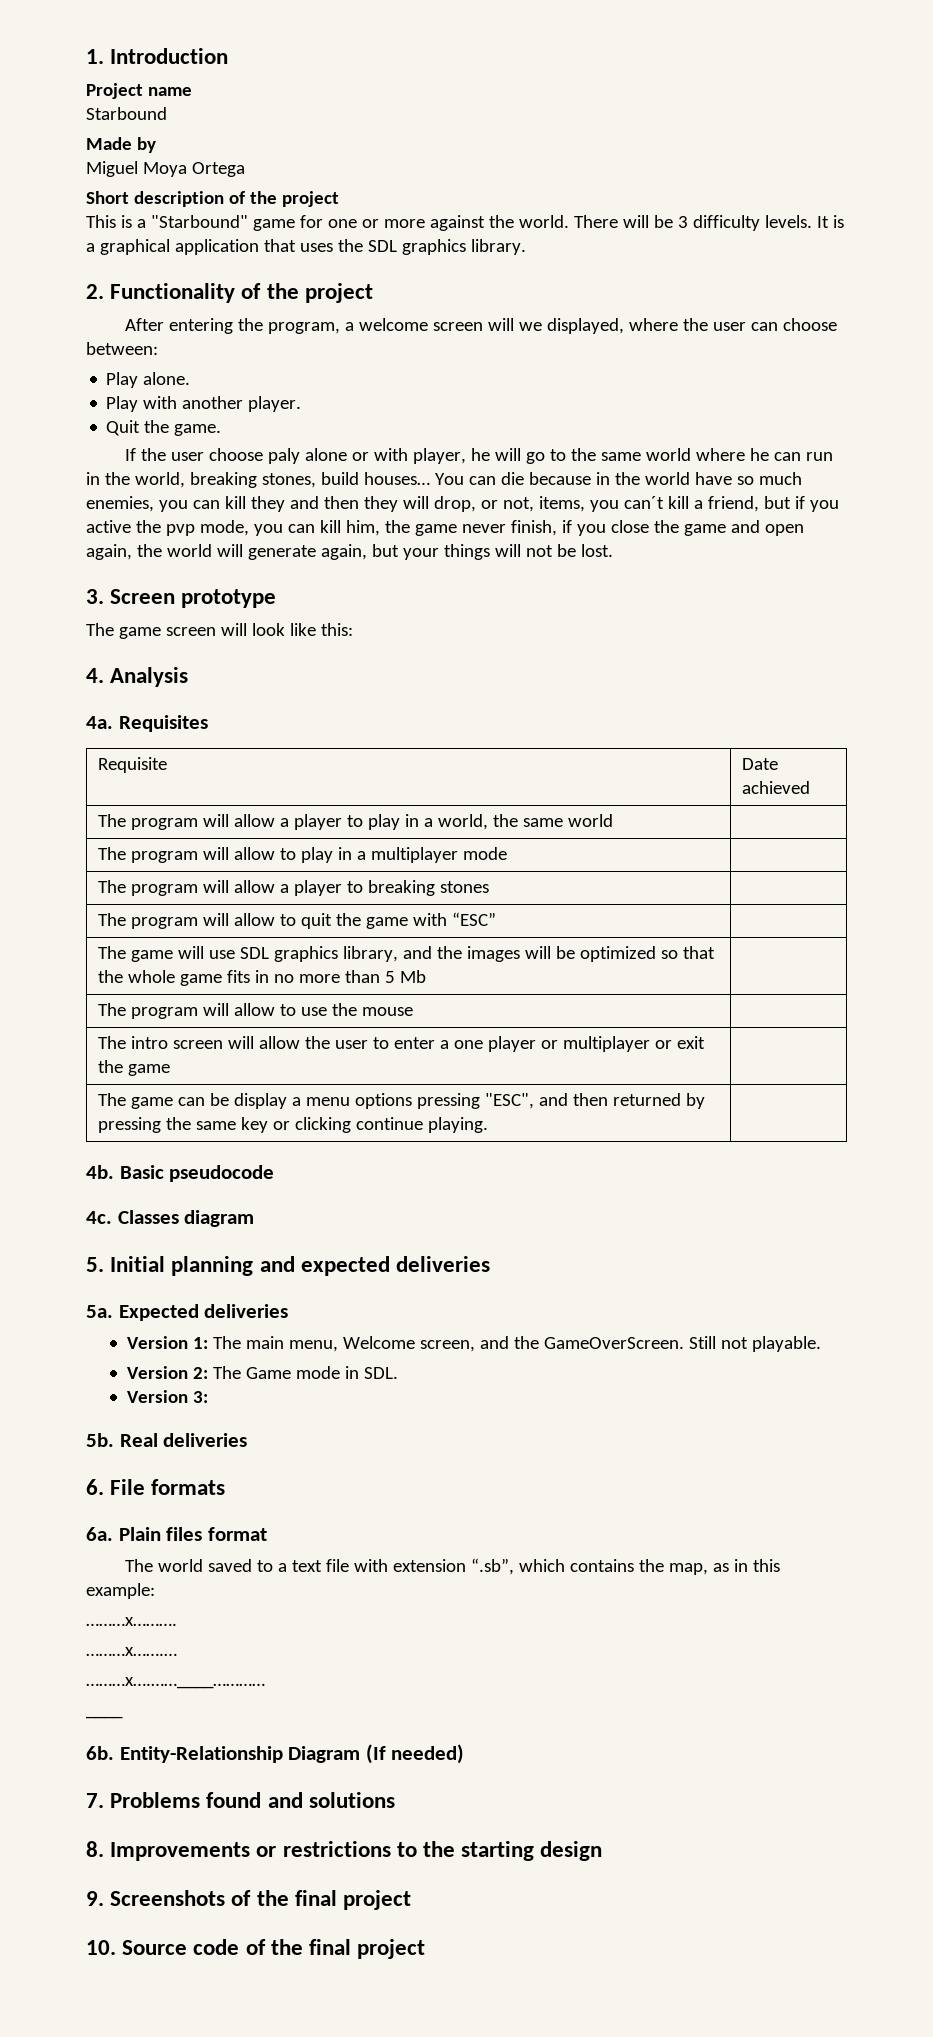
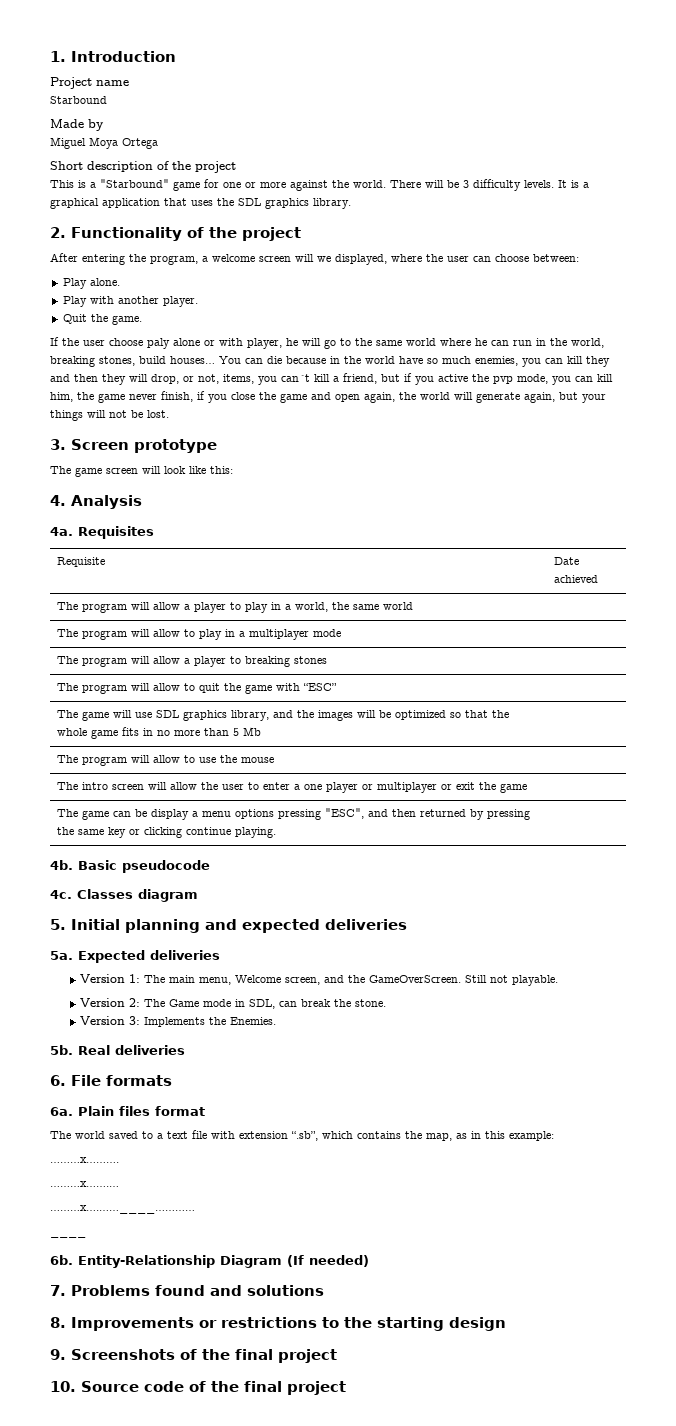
- Version 2: The Game mode in SDL.
+ Version 2: The Game mode in SDL, can break the stone.
- Version 3:
+ Version 3: Implements the Enemies.

